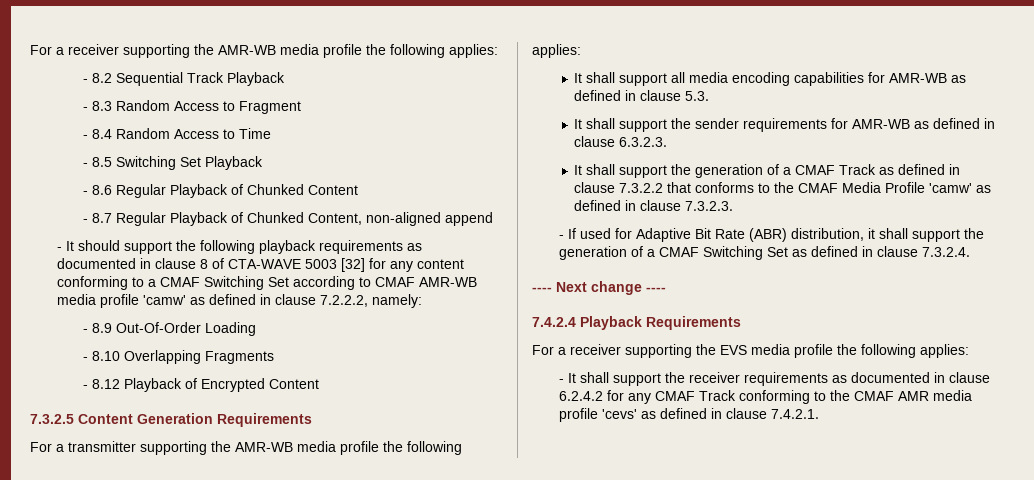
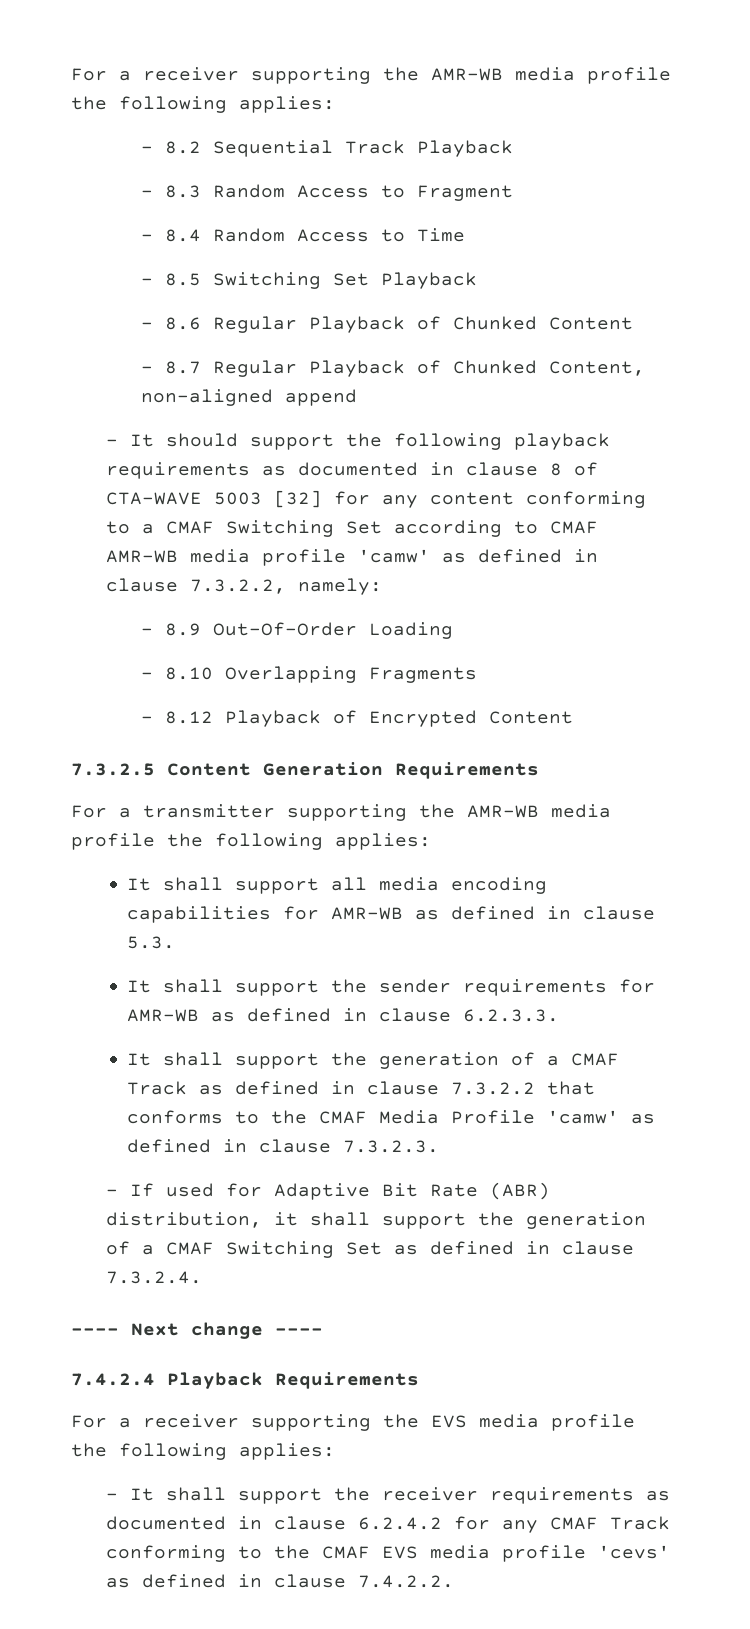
- - It should support the following playback requirements as documented in clause 8 of CTA-WAVE 5003 [32] for any content conforming to a CMAF Switching Set according to CMAF AMR-WB media profile 'camw' as defined in clause 7.2.2.2, namely:
+ - It should support the following playback requirements as documented in clause 8 of CTA-WAVE 5003 [32] for any content conforming to a CMAF Switching Set according to CMAF AMR-WB media profile 'camw' as defined in clause 7.3.2.2, namely:
- It shall support the sender requirements for AMR-WB as defined in clause 6.3.2.3.
+ It shall support the sender requirements for AMR-WB as defined in clause 6.2.3.3.
- - It shall support the receiver requirements as documented in clause 6.2.4.2 for any CMAF Track conforming to the CMAF AMR media profile 'cevs' as defined in clause 7.4.2.1.
+ - It shall support the receiver requirements as documented in clause 6.2.4.2 for any CMAF Track conforming to the CMAF EVS media profile 'cevs' as defined in clause 7.4.2.2.

